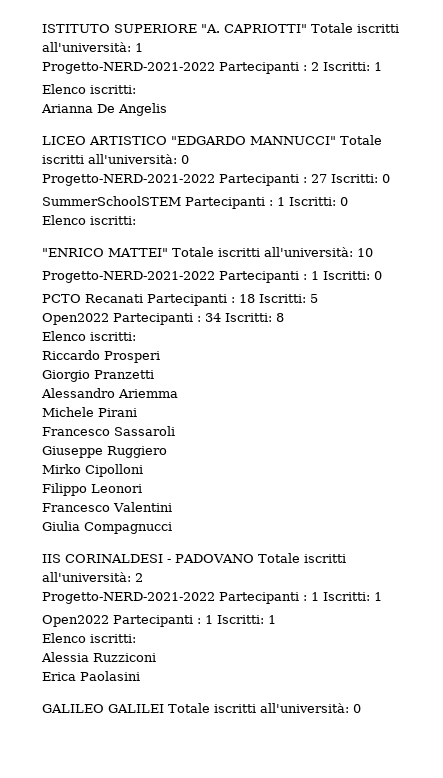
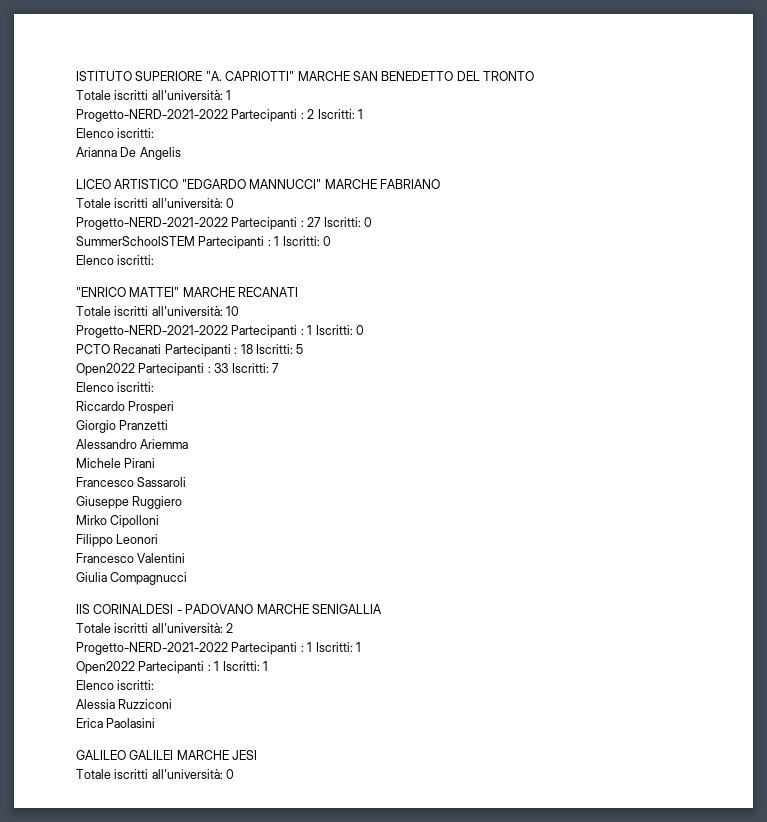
- ISTITUTO SUPERIORE "A. CAPRIOTTI" Totale iscritti all'università: 1
+ ISTITUTO SUPERIORE "A. CAPRIOTTI" MARCHE SAN BENEDETTO DEL TRONTO
+ Totale iscritti all'università: 1
- LICEO ARTISTICO "EDGARDO MANNUCCI" Totale iscritti all'università: 0
+ LICEO ARTISTICO "EDGARDO MANNUCCI" MARCHE FABRIANO
+ Totale iscritti all'università: 0
- "ENRICO MATTEI" Totale iscritti all'università: 10
+ "ENRICO MATTEI" MARCHE RECANATI
+ Totale iscritti all'università: 10
- Open2022 Partecipanti : 34 Iscritti: 8
+ Open2022 Partecipanti : 33 Iscritti: 7
- IIS CORINALDESI - PADOVANO Totale iscritti all'università: 2
+ IIS CORINALDESI - PADOVANO MARCHE SENIGALLIA
+ Totale iscritti all'università: 2
- GALILEO GALILEI Totale iscritti all'università: 0
+ GALILEO GALILEI MARCHE JESI
+ Totale iscritti all'università: 0

